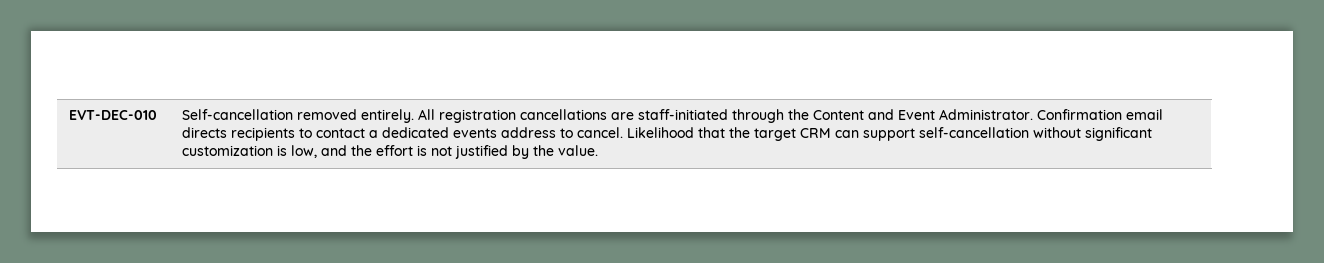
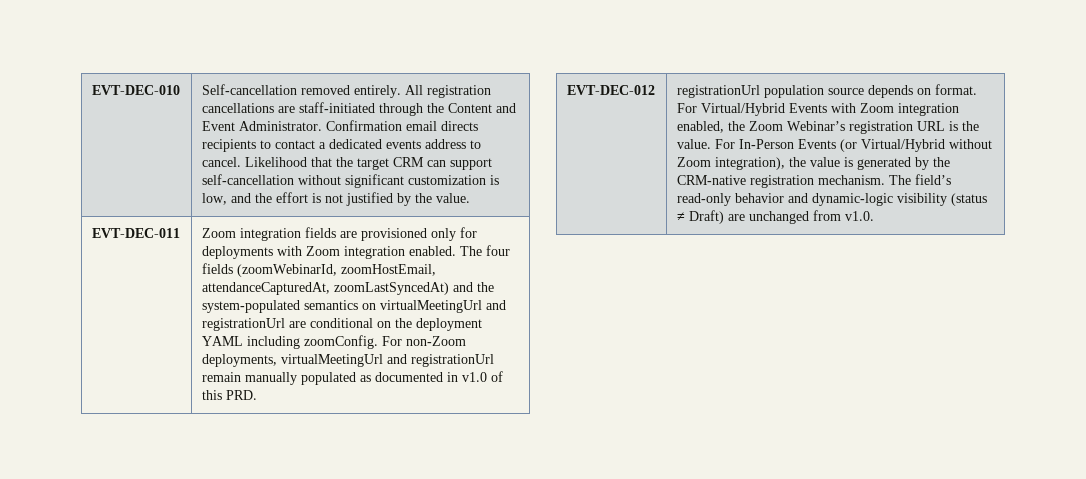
+ EVT-DEC-011 | Zoom integration fields are provisioned only for deployments with Zoom integration enabled. The four fields (zoomWebinarId, zoomHostEmail, attendanceCapturedAt, zoomLastSyncedAt) and the system-populated semantics on virtualMeetingUrl and registrationUrl are conditional on the deployment YAML including zoomConfig. For non-Zoom deployments, virtualMeetingUrl and registrationUrl remain manually populated as documented in v1.0 of this PRD.
+ EVT-DEC-012 | registrationUrl population source depends on format. For Virtual/Hybrid Events with Zoom integration enabled, the Zoom Webinar’s registration URL is the value. For In-Person Events (or Virtual/Hybrid without Zoom integration), the value is generated by the CRM-native registration mechanism. The field’s read-only behavior and dynamic-logic visibility (status ≠ Draft) are unchanged from v1.0.

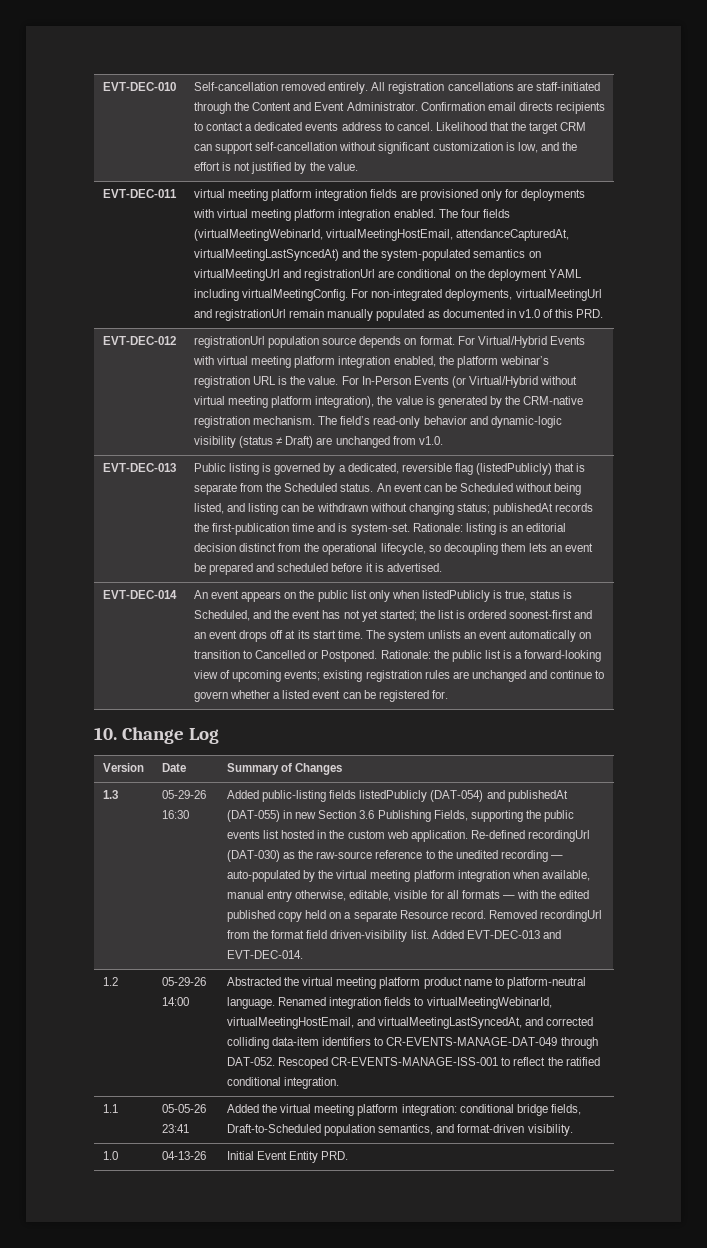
- Zoom integration fields are provisioned only for deployments with Zoom integration enabled.
+ virtual meeting platform integration fields are provisioned only for deployments with virtual meeting platform integration enabled.
- The four fields (zoomWebinarId, zoomHostEmail, attendanceCapturedAt, zoomLastSyncedAt) and the system-populated semantics on virtualMeetingUrl and registrationUrl are conditional on the deployment YAML including zoomConfig. For non-Zoom deployments, virtualMeetingUrl and registrationUrl remain manually populated as documented in v1.0 of this PRD.
+ The four fields (virtualMeetingWebinarId, virtualMeetingHostEmail, attendanceCapturedAt, virtualMeetingLastSyncedAt) and the system-populated semantics on virtualMeetingUrl and registrationUrl are conditional on the deployment YAML including virtualMeetingConfig. For non-integrated deployments, virtualMeetingUrl and registrationUrl remain manually populated as documented in v1.0 of this PRD.
- For Virtual/Hybrid Events with Zoom integration enabled, the Zoom Webinar’s registration URL is the value.
+ For Virtual/Hybrid Events with virtual meeting platform integration enabled, the platform webinar’s registration URL is the value.
- For In-Person Events (or Virtual/Hybrid without Zoom integration), the value is generated by the CRM-native registration mechanism.
+ For In-Person Events (or Virtual/Hybrid without virtual meeting platform integration), the value is generated by the CRM-native registration mechanism.
+ EVT-DEC-013 | Public listing is governed by a dedicated, reversible flag (listedPublicly) that is separate from the Scheduled status. An event can be Scheduled without being listed, and listing can be withdrawn without changing status; publishedAt records the first-publication time and is system-set. Rationale: listing is an editorial decision distinct from the operational lifecycle, so decoupling them lets an event be prepared and scheduled before it is advertised.
+ EVT-DEC-014 | An event appears on the public list only when listedPublicly is true, status is Scheduled, and the event has not yet started; the list is ordered soonest-first and an event drops off at its start time. The system unlists an event automatically on transition to Cancelled or Postponed. Rationale: the public list is a forward-looking view of upcoming events; existing registration rules are unchanged and continue to govern whether a listed event can be registered for.
+ 10. Change Log
+ Version | Date | Summary of Changes
+ 1.3 | 05-29-26 16:30 | Added public-listing fields listedPublicly (DAT-054) and publishedAt (DAT-055) in new Section 3.6 Publishing Fields, supporting the public events list hosted in the custom web application. Re-defined recordingUrl (DAT-030) as the raw-source reference to the unedited recording — auto-populated by the virtual meeting platform integration when available, manual entry otherwise, editable, visible for all formats — with the edited published copy held on a separate Resource record. Removed recordingUrl from the format field driven-visibility list. Added EVT-DEC-013 and EVT-DEC-014.
+ 1.2 | 05-29-26 14:00 | Abstracted the virtual meeting platform product name to platform-neutral language. Renamed integration fields to virtualMeetingWebinarId, virtualMeetingHostEmail, and virtualMeetingLastSyncedAt, and corrected colliding data-item identifiers to CR-EVENTS-MANAGE-DAT-049 through DAT-052. Rescoped CR-EVENTS-MANAGE-ISS-001 to reflect the ratified conditional integration.
+ 1.1 | 05-05-26 23:41 | Added the virtual meeting platform integration: conditional bridge fields, Draft-to-Scheduled population semantics, and format-driven visibility.
+ 1.0 | 04-13-26 | Initial Event Entity PRD.

